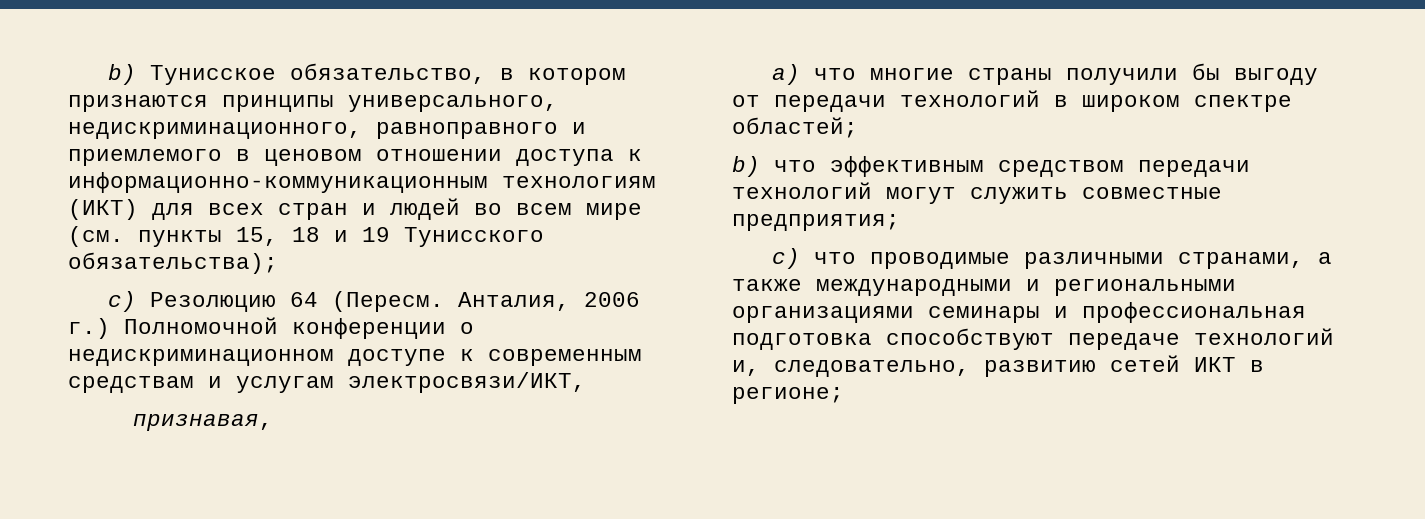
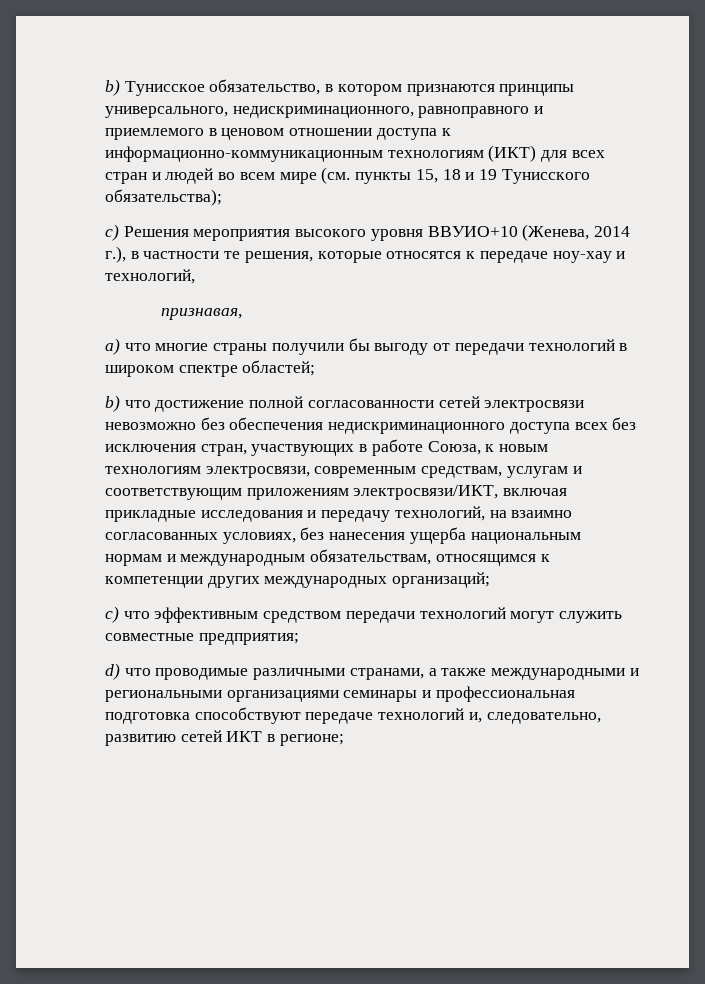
- с) Резолюцию 64 (Пересм. Анталия, 2006 г.) Полномочной конференции о недискриминационном доступе к современным средствам и услугам электросвязи/ИКТ,
+ с) Решения мероприятия высокого уровня ВВУИО+10 (Женева, 2014 г.), в частности те решения, которые относятся к передаче ноу-хау и технологий,
- b) что эффективным средством передачи технологий могут служить совместные предприятия;
+ b) что достижение полной согласованности сетей электросвязи невозможно без обеспечения недискриминационного доступа всех без исключения стран, участвующих в работе Союза, к новым технологиям электросвязи, современным средствам, услугам и соответствующим приложениям электросвязи/ИКТ, включая прикладные исследования и передачу технологий, на взаимно согласованных условиях, без нанесения ущерба национальным нормам и международным обязательствам, относящимся к компетенции других международных организаций;
+ с) что эффективным средством передачи технологий могут служить совместные предприятия;
- с) что проводимые различными странами, а также международными и региональными организациями семинары и профессиональная подготовка способствуют передаче технологий и, следовательно, развитию сетей ИКТ в регионе;
+ d) что проводимые различными странами, а также международными и региональными организациями семинары и профессиональная подготовка способствуют передаче технологий и, следовательно, развитию сетей ИКТ в регионе;

